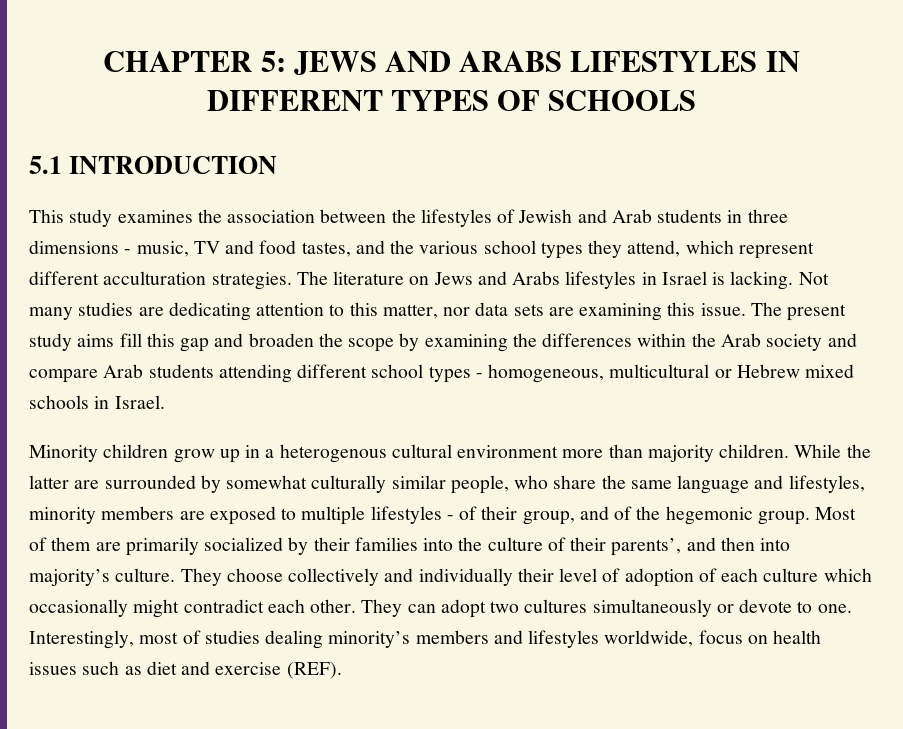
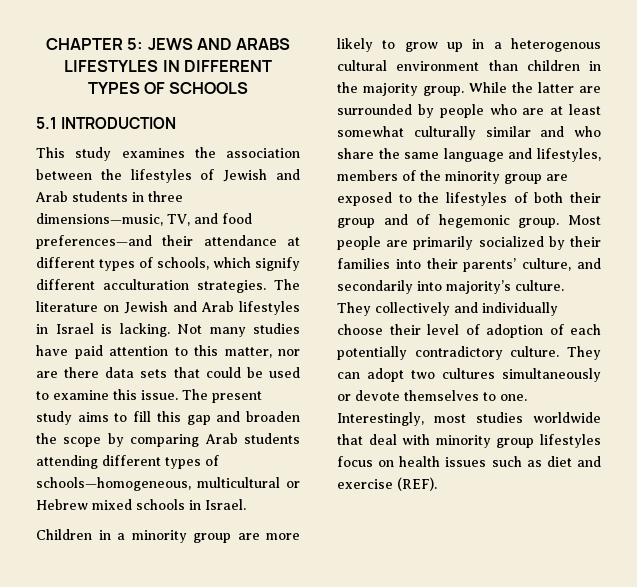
- This study examines the association between the lifestyles of Jewish and Arab students in three dimensions - music, TV and food tastes, and the various school types they attend, which represent different acculturation strategies.
+ This study examines the association between the lifestyles of Jewish and Arab students in three dimensions—music, TV, and food preferences—and their attendance at different types of schools, which signify different acculturation strategies.
- The literature on Jews and Arabs lifestyles in Israel is lacking.
+ The literature on Jewish and Arab lifestyles in Israel is lacking.
- Not many studies are dedicating attention to this matter, nor data sets are examining this issue.
+ Not many studies have paid attention to this matter, nor are there data sets that could be used to examine this issue.
- The present study aims fill this gap and broaden the scope by examining the differences within the Arab society and compare Arab students attending different school types - homogeneous, multicultural or Hebrew mixed schools in Israel.
+ The present study aims to fill this gap and broaden the scope by comparing Arab students attending different types of schools—homogeneous, multicultural or Hebrew mixed schools in Israel.
- Minority children grow up in a heterogenous cultural environment more than majority children.
+ Children in a minority group are more likely to grow up in a heterogenous cultural environment than children in the majority group.
- While the latter are surrounded by somewhat culturally similar people, who share the same language and lifestyles, minority members are exposed to multiple lifestyles - of their group, and of the hegemonic group.
+ While the latter are surrounded by people who are at least somewhat culturally similar and who share the same language and lifestyles, members of the minority group are exposed to the lifestyles of both their group and of hegemonic group.
- Most of them are primarily socialized by their families into the culture of their parents’, and then into majority’s culture.
+ Most people are primarily socialized by their families into their parents’ culture, and secondarily into majority’s culture.
- They choose collectively and individually their level of adoption of each culture which occasionally might contradict each other.
+ They collectively and individually choose their level of adoption of each potentially contradictory culture.
- They can adopt two cultures simultaneously or devote to one.
+ They can adopt two cultures simultaneously or devote themselves to one.
- Interestingly, most of studies dealing minority’s members and lifestyles worldwide, focus on health issues such as diet and exercise (REF).
+ Interestingly, most studies worldwide that deal with minority group lifestyles focus on health issues such as diet and exercise (REF).

